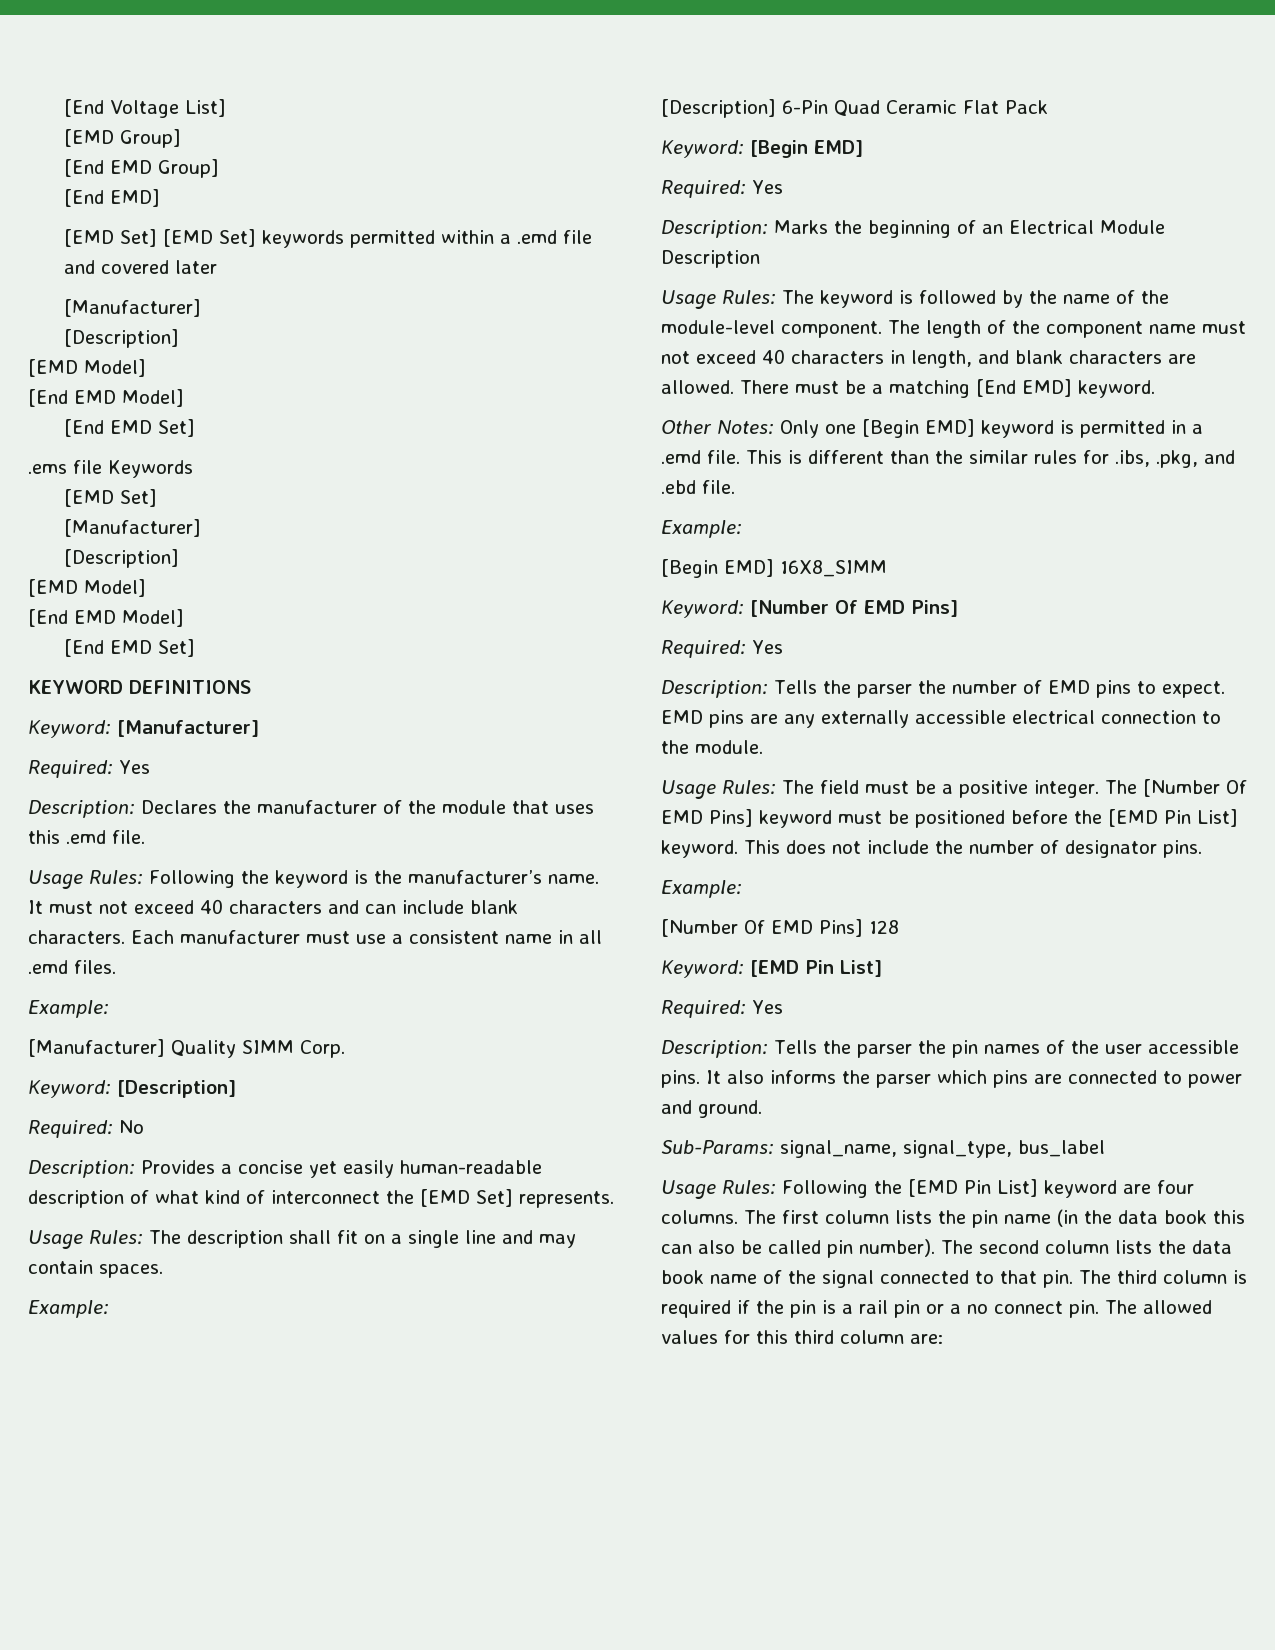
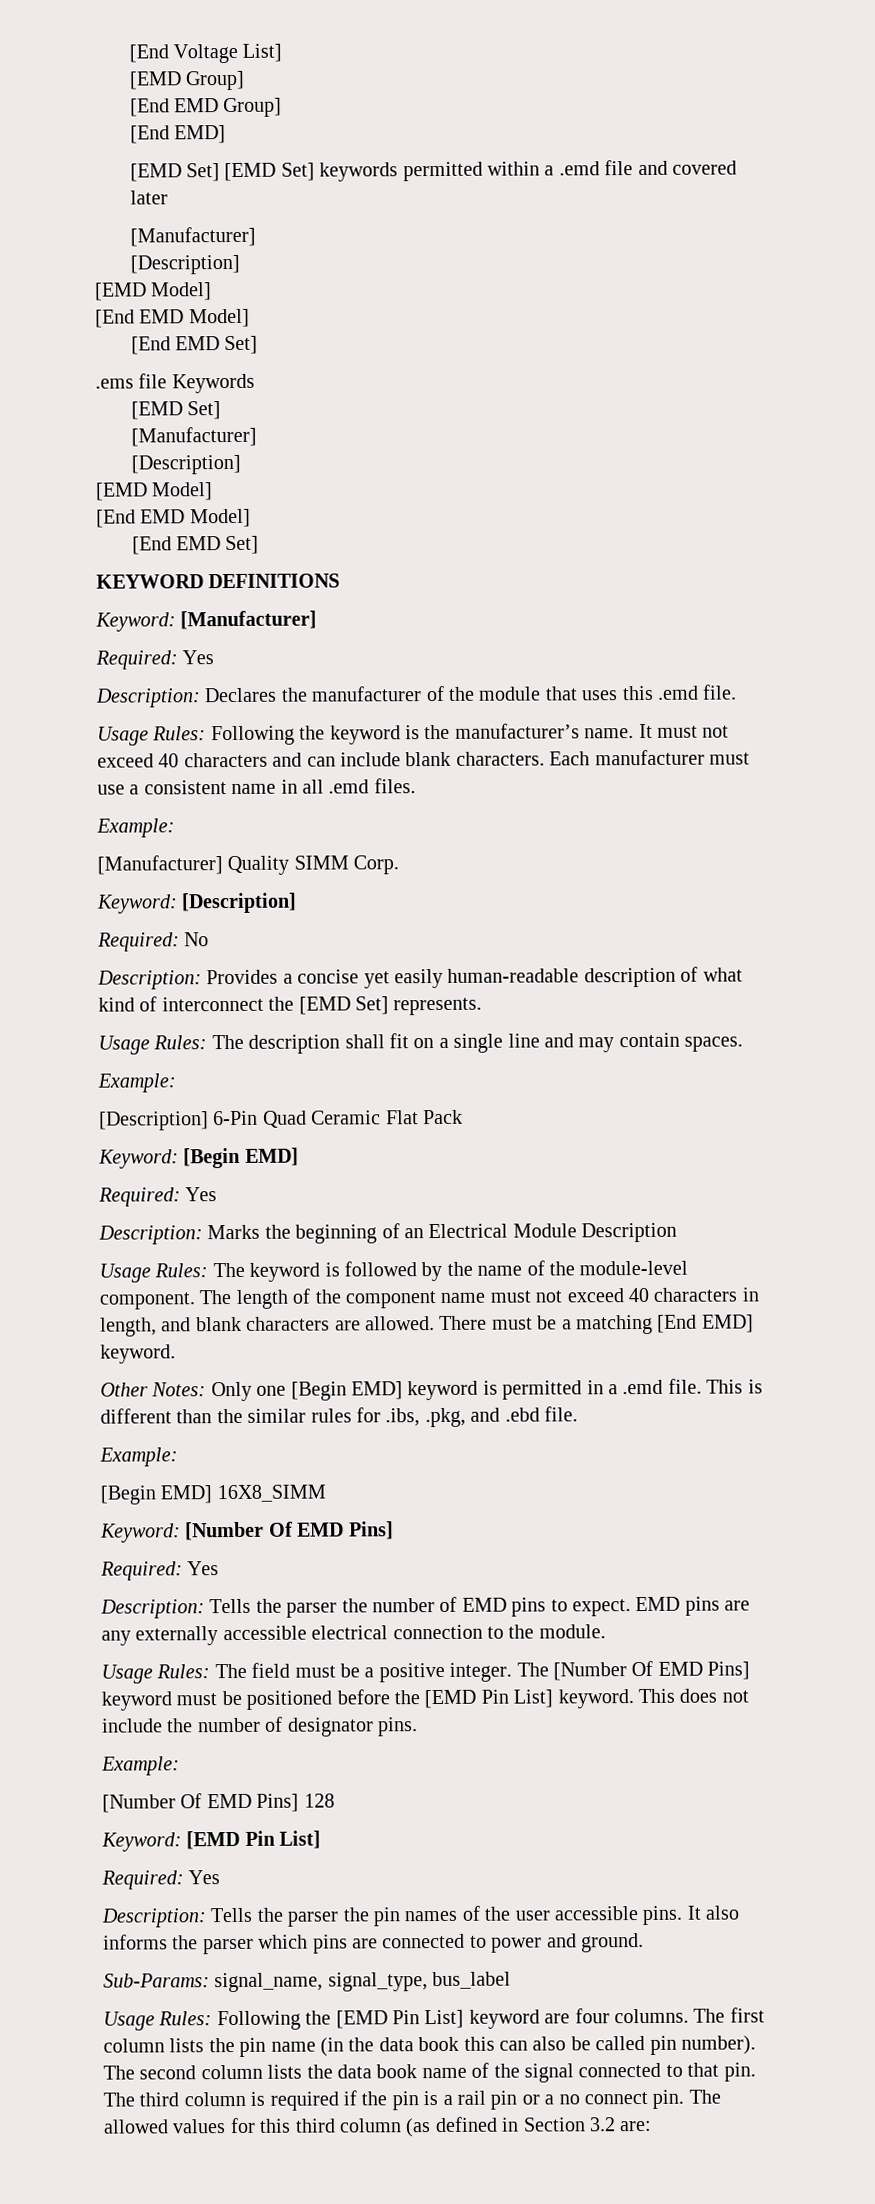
- The allowed values for this third column are:
+ The allowed values for this third column (as defined in Section 3.2 are:

